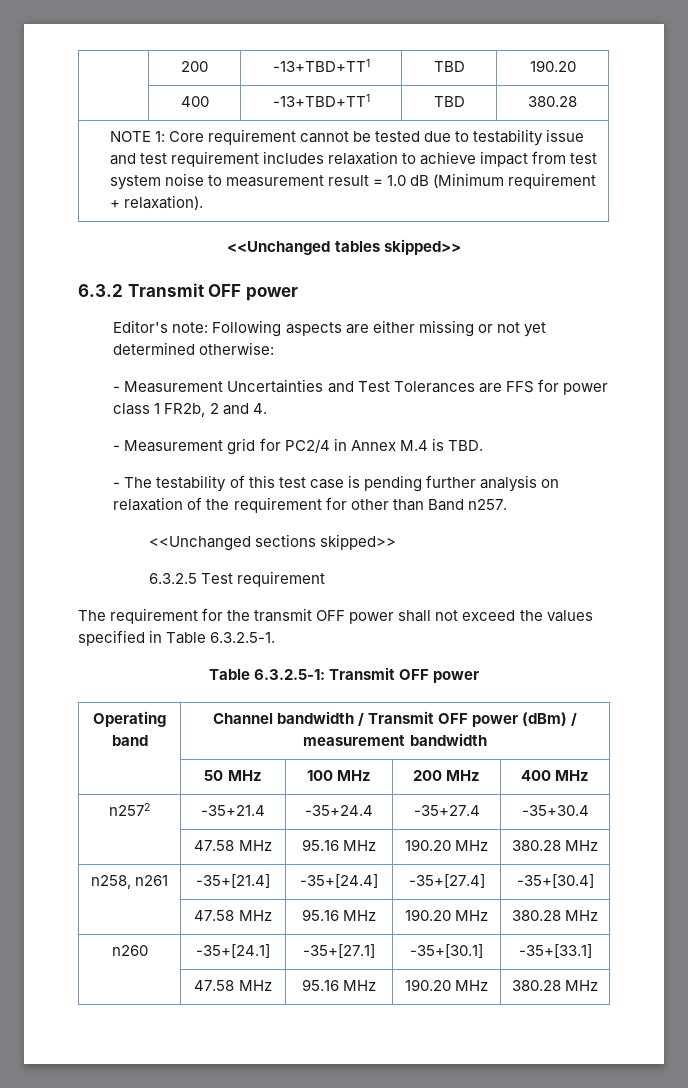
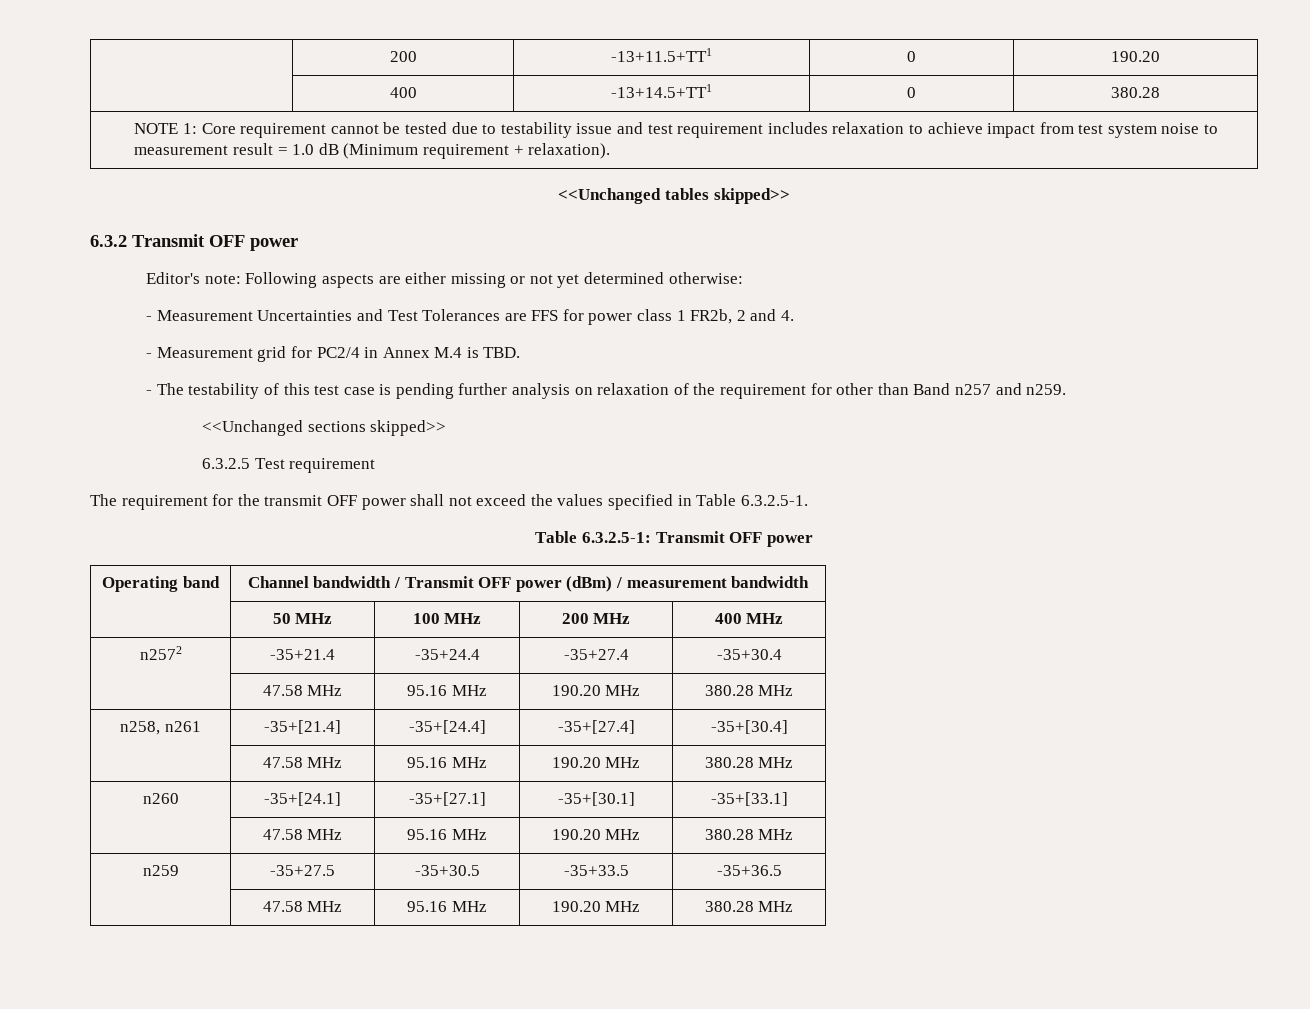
- | 200 | -13+TBD+TT1 | TBD | 190.20
+ | 200 | -13+11.5+TT1 | 0 | 190.20
- | 400 | -13+TBD+TT1 | TBD | 380.28
+ | 400 | -13+14.5+TT1 | 0 | 380.28
- - The testability of this test case is pending further analysis on relaxation of the requirement for other than Band n257.
+ - The testability of this test case is pending further analysis on relaxation of the requirement for other than Band n257 and n259.
+ n259 | -35+27.5 | -35+30.5 | -35+33.5 | -35+36.5
+ | 47.58 MHz | 95.16 MHz | 190.20 MHz | 380.28 MHz

